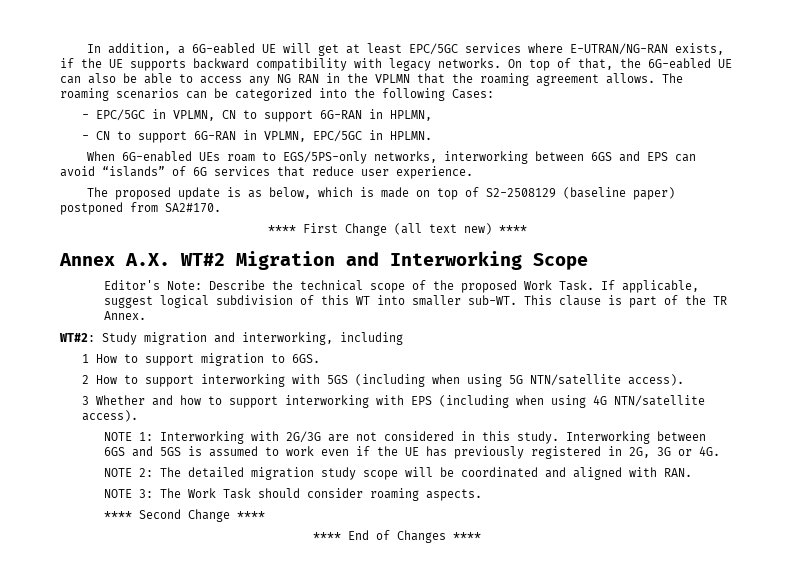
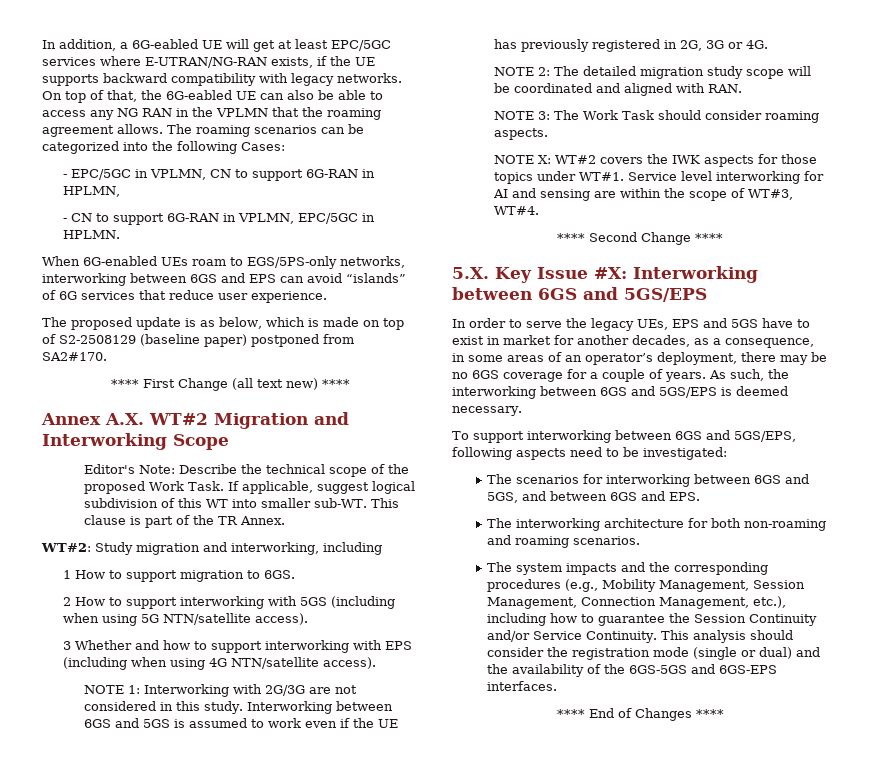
+ NOTE X: WT#2 covers the IWK aspects for those topics under WT#1. Service level interworking for AI and sensing are within the scope of WT#3, WT#4.
  **** Second Change ****
+ 5.X. Key Issue #X: Interworking between 6GS and 5GS/EPS
+ In order to serve the legacy UEs, EPS and 5GS have to exist in market for another decades, as a consequence, in some areas of an operator’s deployment, there may be no 6GS coverage for a couple of years. As such, the interworking between 6GS and 5GS/EPS is deemed necessary.
+ To support interworking between 6GS and 5GS/EPS, following aspects need to be investigated:
+ The scenarios for interworking between 6GS and 5GS, and between 6GS and EPS.
+ The interworking architecture for both non-roaming and roaming scenarios.
+ The system impacts and the corresponding procedures (e.g., Mobility Management, Session Management, Connection Management, etc.), including how to guarantee the Session Continuity and/or Service Continuity. This analysis should consider the registration mode (single or dual) and the availability of the 6GS-5GS and 6GS-EPS interfaces.

